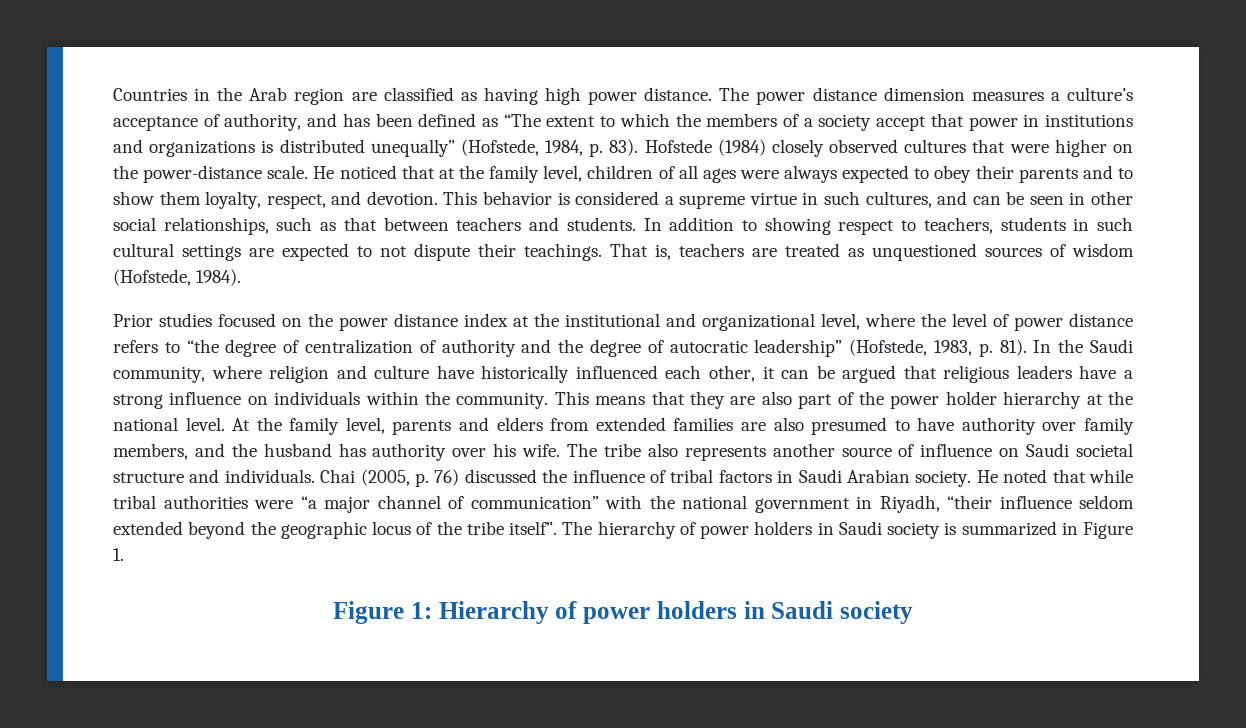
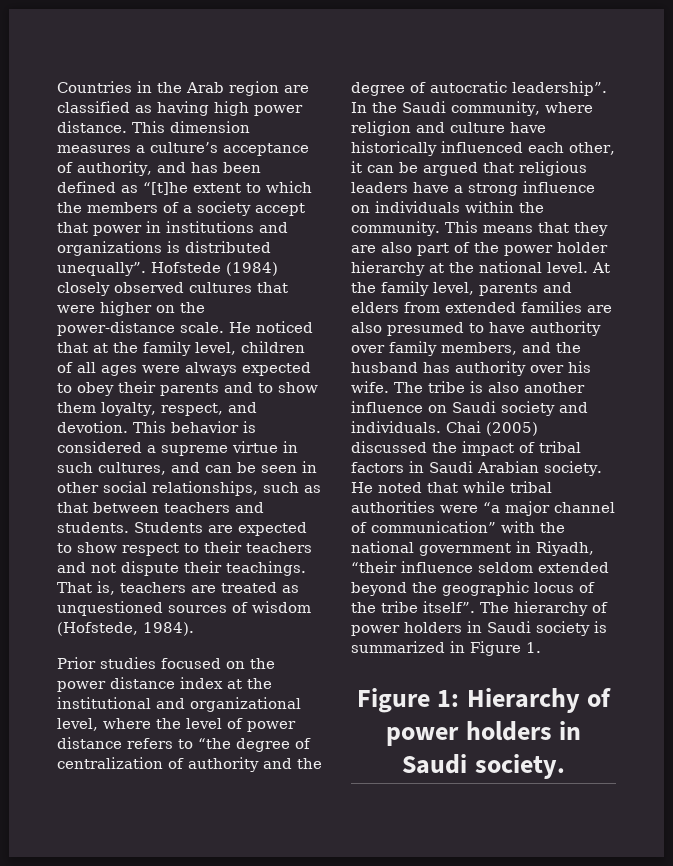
- The power distance dimension measures a culture’s acceptance of authority, and has been defined as “The extent to which the members of a society accept that power in institutions and organizations is distributed unequally” (Hofstede, 1984, p. 83).
+ This dimension measures a culture’s acceptance of authority, and has been defined as “[t]he extent to which the members of a society accept that power in institutions and organizations is distributed unequally”.
- In addition to showing respect to teachers, students in such cultural settings are expected to not dispute their teachings.
+ Students are expected to show respect to their teachers and not dispute their teachings.
- Prior studies focused on the power distance index at the institutional and organizational level, where the level of power distance refers to “the degree of centralization of authority and the degree of autocratic leadership” (Hofstede, 1983, p. 81).
+ Prior studies focused on the power distance index at the institutional and organizational level, where the level of power distance refers to “the degree of centralization of authority and the degree of autocratic leadership”.
- The tribe also represents another source of influence on Saudi societal structure and individuals.
+ The tribe is also another influence on Saudi society and individuals.
- Chai (2005, p. 76) discussed the influence of tribal factors in Saudi Arabian society.
+ Chai (2005) discussed the impact of tribal factors in Saudi Arabian society.
- Figure 1: Hierarchy of power holders in Saudi society
+ Figure 1: Hierarchy of power holders in Saudi society.

